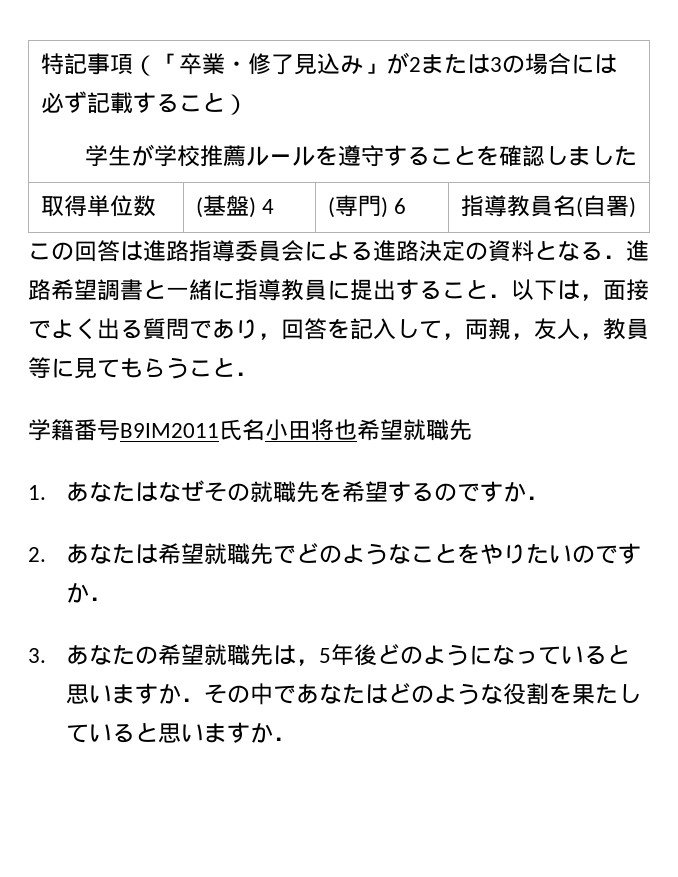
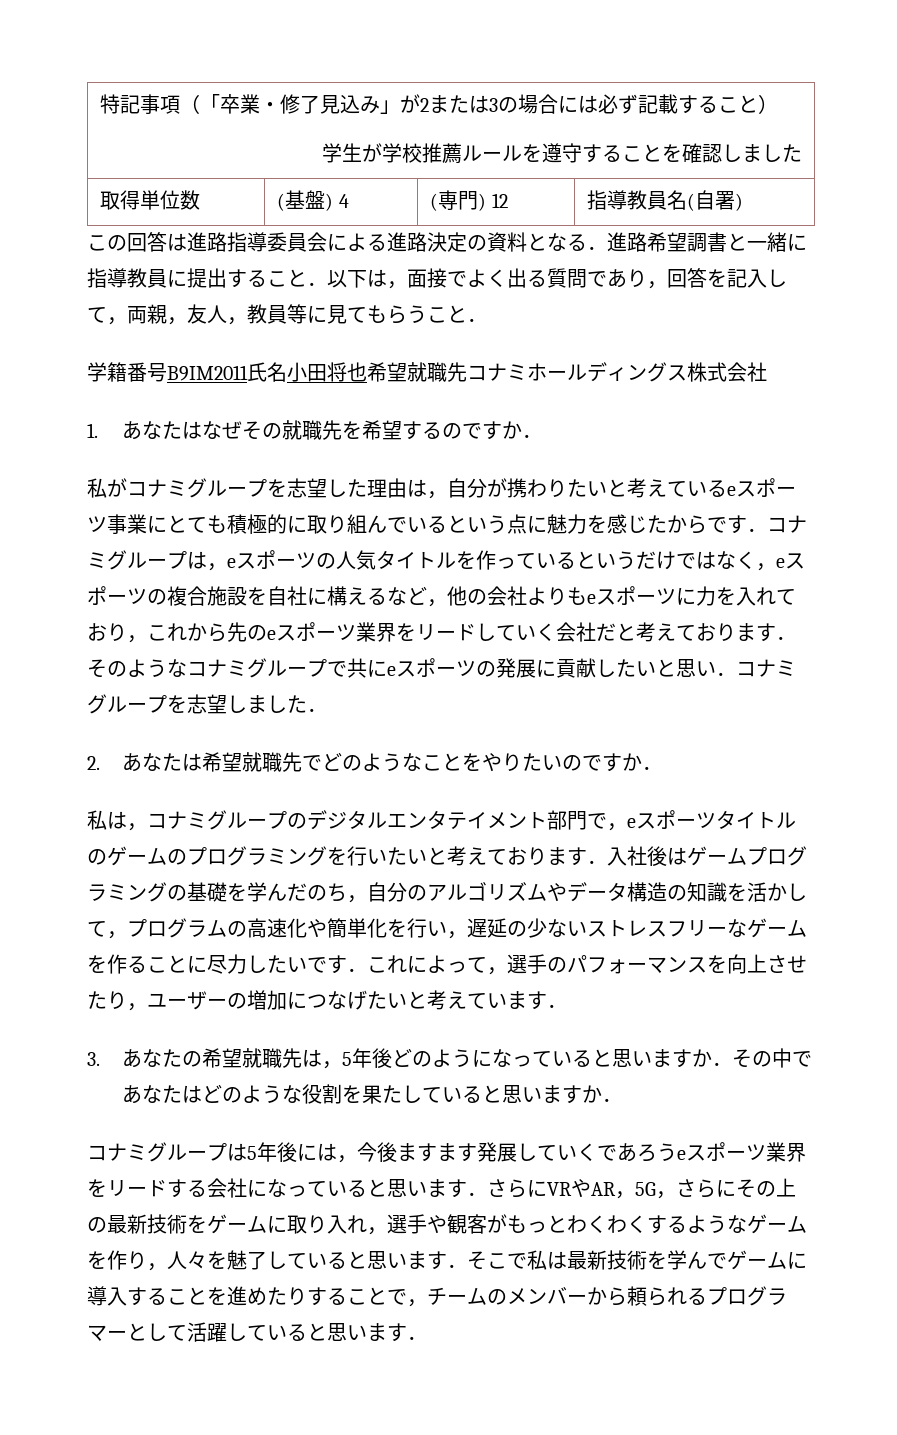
- 取得単位数 | (基盤) 4 | (専門) 6 | 指導教員名(自署)
+ 取得単位数 | (基盤) 4 | (専門) 12 | 指導教員名(自署)
- 学籍番号B9IM2011氏名小田将也希望就職先
+ 学籍番号B9IM2011氏名小田将也希望就職先コナミホールディングス株式会社
+ 私がコナミグループを志望した理由は，自分が携わりたいと考えているeスポーツ事業にとても積極的に取り組んでいるという点に魅力を感じたからです．コナミグループは，eスポーツの人気タイトルを作っているというだけではなく，eスポーツの複合施設を自社に構えるなど，他の会社よりもeスポーツに力を入れており，これから先のeスポーツ業界をリードしていく会社だと考えております．そのようなコナミグループで共にeスポーツの発展に貢献したいと思い．コナミグループを志望しました．
+ 私は，コナミグループのデジタルエンタテイメント部門で，eスポーツタイトルのゲームのプログラミングを行いたいと考えております．入社後はゲームプログラミングの基礎を学んだのち，自分のアルゴリズムやデータ構造の知識を活かして，プログラムの高速化や簡単化を行い，遅延の少ないストレスフリーなゲームを作ることに尽力したいです．これによって，選手のパフォーマンスを向上させたり，ユーザーの増加につなげたいと考えています．
+ コナミグループは5年後には，今後ますます発展していくであろうeスポーツ業界をリードする会社になっていると思います．さらにVRやAR，5G，さらにその上の最新技術をゲームに取り入れ，選手や観客がもっとわくわくするようなゲームを作り，人々を魅了していると思います．そこで私は最新技術を学んでゲームに導入することを進めたりすることで，チームのメンバーから頼られるプログラマーとして活躍していると思います．

